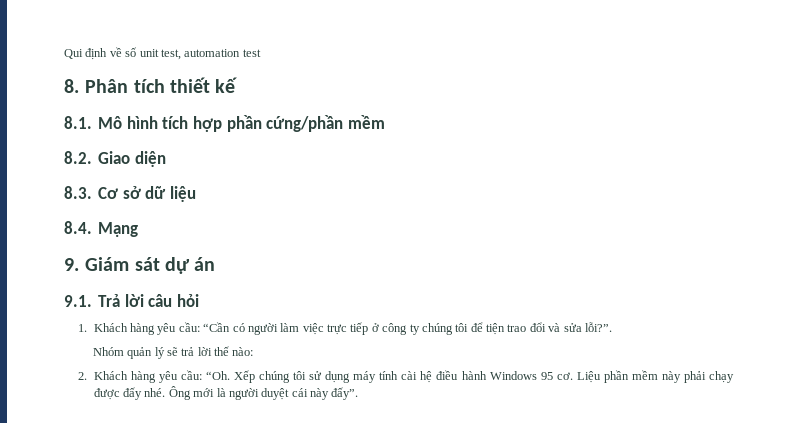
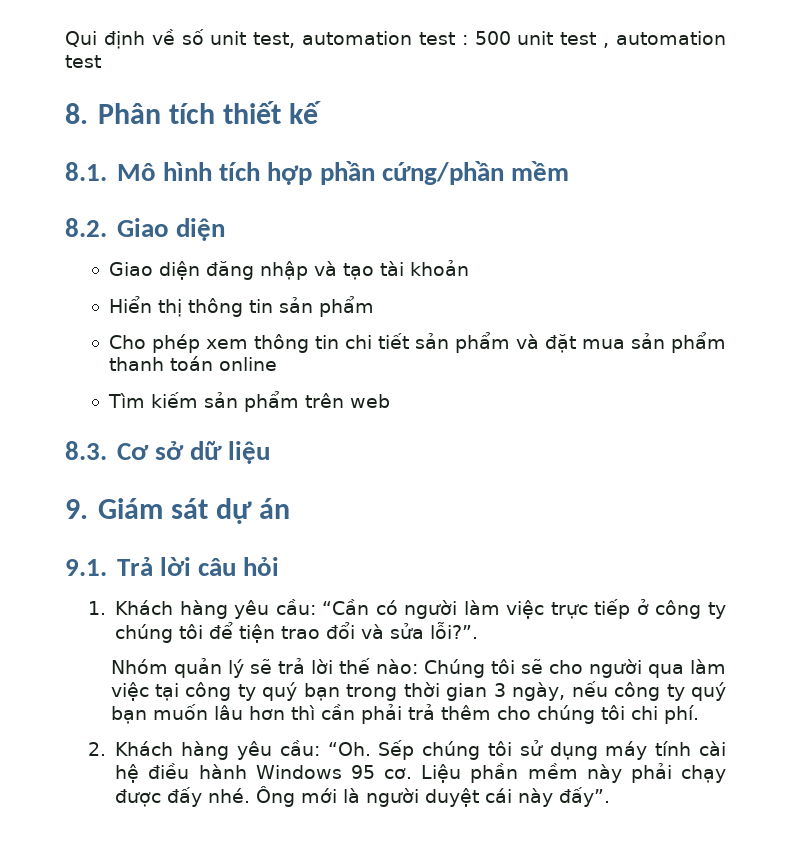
- Qui định về số unit test, automation test
+ Qui định về số unit test, automation test : 500 unit test , automation test
+ Giao diện đăng nhập và tạo tài khoản
+ Hiển thị thông tin sản phẩm
+ Cho phép xem thông tin chi tiết sản phẩm và đặt mua sản phẩm thanh toán online
+ Tìm kiếm sản phẩm trên web
- 8.4. Mạng
- Nhóm quản lý sẽ trả lời thế nào:
+ Nhóm quản lý sẽ trả lời thế nào: Chúng tôi sẽ cho người qua làm việc tại công ty quý bạn trong thời gian 3 ngày, nếu công ty quý bạn muốn lâu hơn thì cần phải trả thêm cho chúng tôi chi phí.
- 2. Khách hàng yêu cầu: “Oh. Xếp chúng tôi sử dụng máy tính cài hệ điều hành Windows 95 cơ.
+ 2. Khách hàng yêu cầu: “Oh. Sếp chúng tôi sử dụng máy tính cài hệ điều hành Windows 95 cơ.

